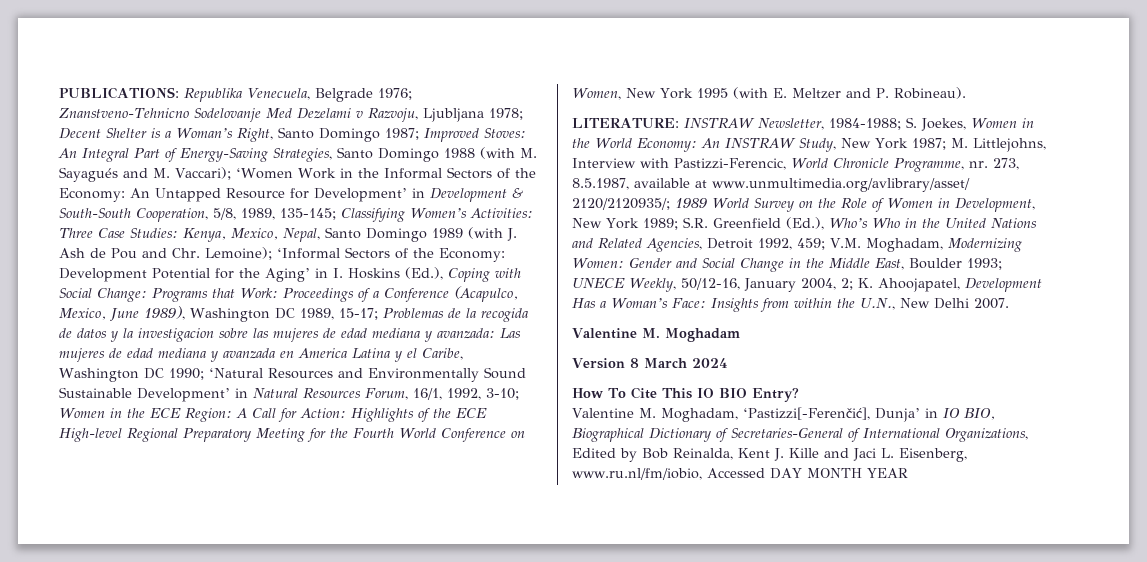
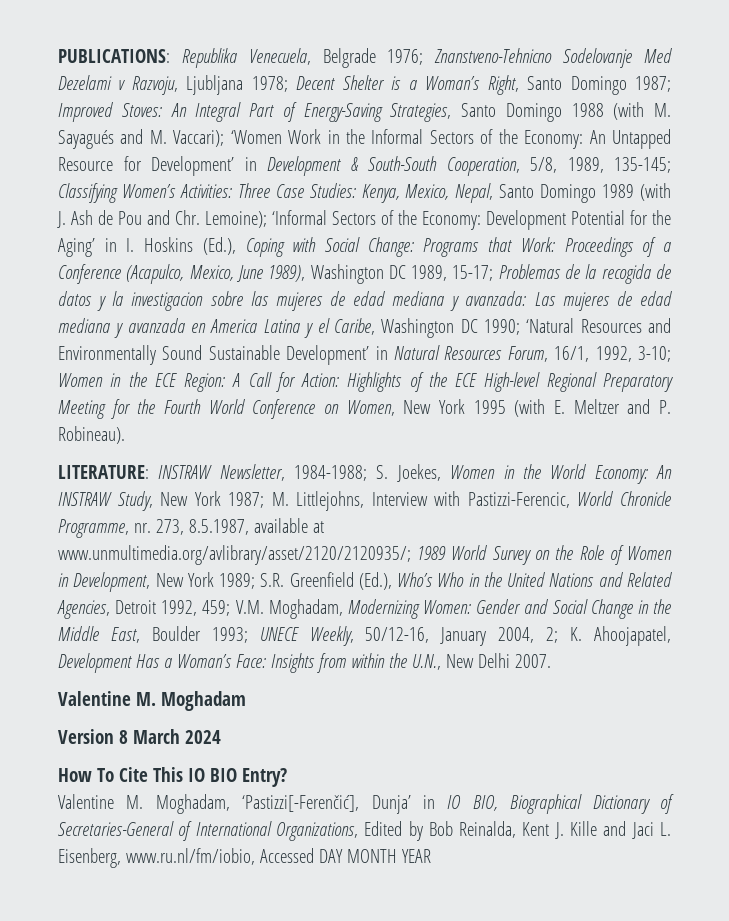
- M. Littlejohns, Interview with Pastizzi-Ferencic, World Chronicle Programme, nr. 273, 8.5.1987, available at www.unmultimedia.org/avlibrary/asset/ 2120/2120935/;
+ M. Littlejohns, Interview with Pastizzi-Ferencic, World Chronicle Programme, nr. 273, 8.5.1987, available at www.unmultimedia.org/avlibrary/asset/2120/2120935/;

